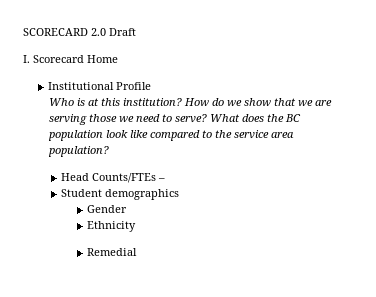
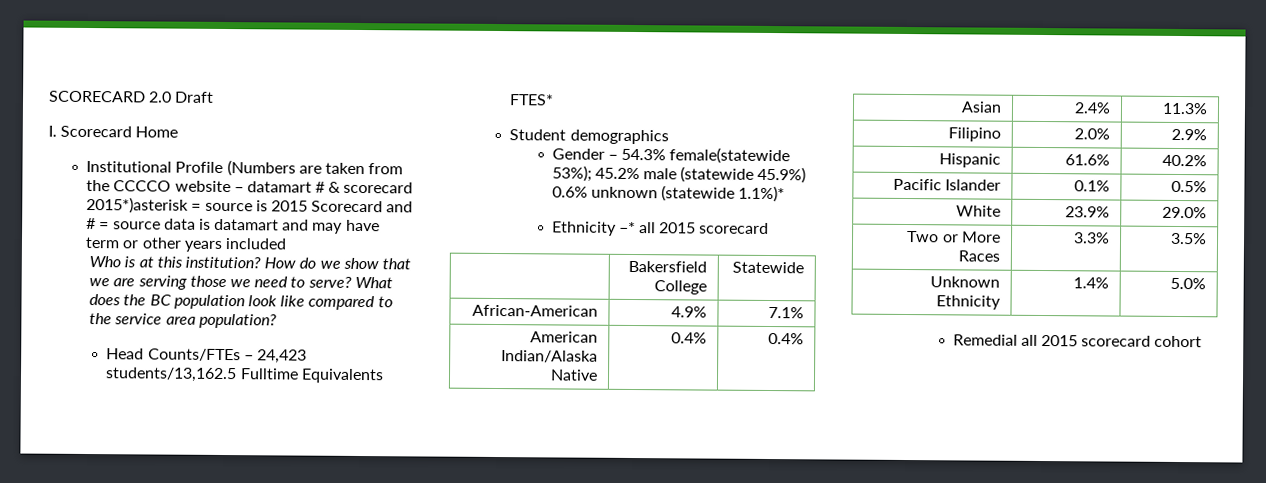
- Institutional Profile
+ Institutional Profile (Numbers are taken from the CCCCO website – datamart # & scorecard 2015*)asterisk = source is 2015 Scorecard and # = source data is datamart and may have term or other years included
- Head Counts/FTEs –
+ Head Counts/FTEs – 24,423 students/13,162.5 Fulltime Equivalents FTES*
  Student demographics
- Gender
- Ethnicity
- Remedial
+ Gender – 54.3% female(statewide 53%); 45.2% male (statewide 45.9%) 0.6% unknown (statewide 1.1%)*
+ Ethnicity –* all 2015 scorecard
+ | Bakersfield College | Statewide
+ African-American | 4.9% | 7.1%
+ American Indian/Alaska Native | 0.4% | 0.4%
+ Asian | 2.4% | 11.3%
+ Filipino | 2.0% | 2.9%
+ Hispanic | 61.6% | 40.2%
+ Pacific Islander | 0.1% | 0.5%
+ White | 23.9% | 29.0%
+ Two or More Races | 3.3% | 3.5%
+ Unknown Ethnicity | 1.4% | 5.0%
+ Remedial all 2015 scorecard cohort

